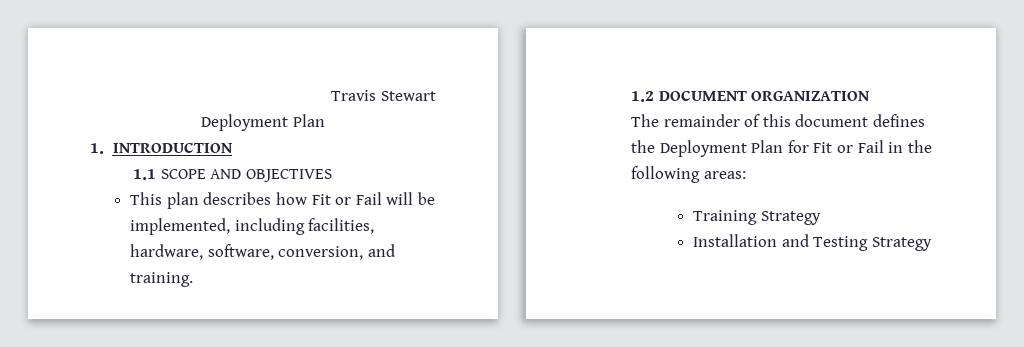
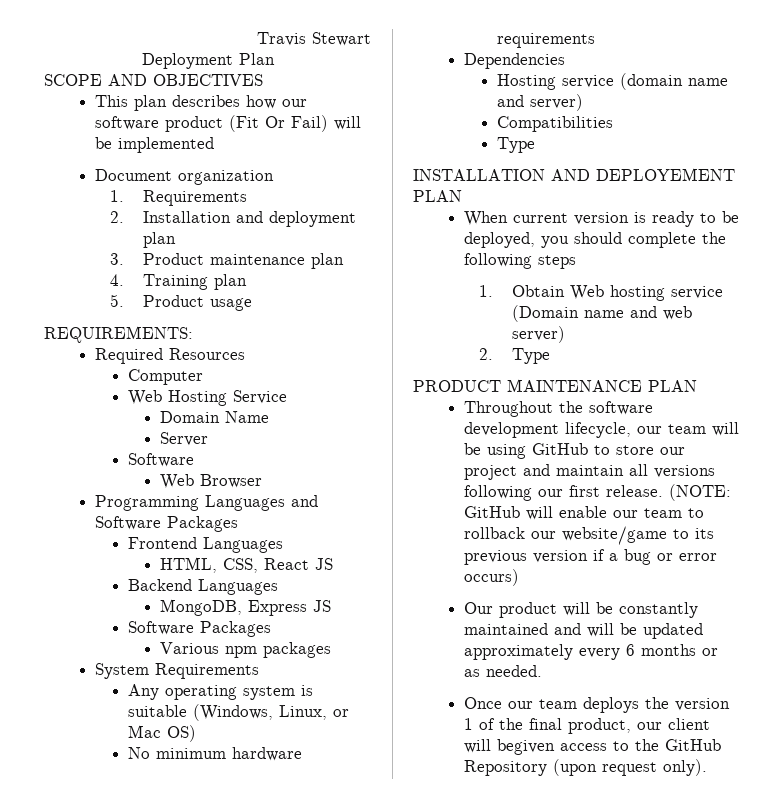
- 1. INTRODUCTION
- 1.1 SCOPE AND OBJECTIVES
+ SCOPE AND OBJECTIVES
- This plan describes how Fit or Fail will be implemented, including facilities, hardware, software, conversion, and training.
- 1.2 DOCUMENT ORGANIZATION
- The remainder of this document defines the Deployment Plan for Fit or Fail in the following areas:
- Training Strategy
- Installation and Testing Strategy
+ This plan describes how our software product (Fit Or Fail) will be implemented
+ Document organization
+ 1. Requirements
+ 2. Installation and deployment plan
+ 3. Product maintenance plan
+ 4. Training plan
+ 5. Product usage
+ REQUIREMENTS:
+ Required Resources
+ Computer
+ Web Hosting Service
+ Domain Name
+ Server
+ Software
+ Web Browser
+ Programming Languages and Software Packages
+ Frontend Languages
+ HTML, CSS, React JS
+ Backend Languages
+ MongoDB, Express JS
+ Software Packages
+ Various npm packages
+ System Requirements
+ Any operating system is suitable (Windows, Linux, or Mac OS)
+ No minimum hardware requirements
+ Dependencies
+ Hosting service (domain name and server)
+ Compatibilities
+ Type
+ INSTALLATION AND DEPLOYEMENT PLAN
+ When current version is ready to be deployed, you should complete the following steps
+ 1. Obtain Web hosting service (Domain name and web server)
+ 2. Type
+ PRODUCT MAINTENANCE PLAN
+ Throughout the software development lifecycle, our team will be using GitHub to store our project and maintain all versions following our first release. (NOTE: GitHub will enable our team to rollback our website/game to its previous version if a bug or error occurs)
+ Our product will be constantly maintained and will be updated approximately every 6 months or as needed.
+ Once our team deploys the version 1 of the final product, our client will begiven access to the GitHub Repository (upon request only).

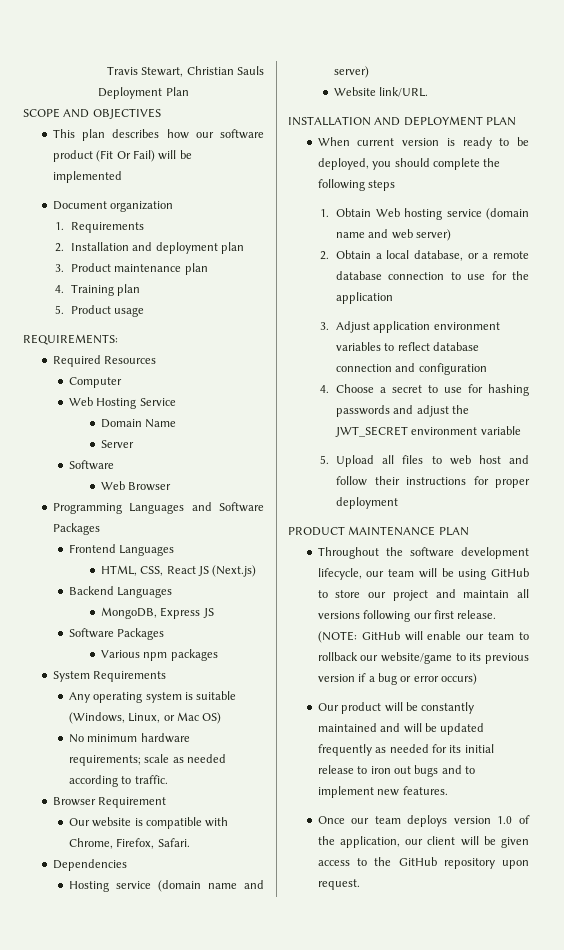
- Travis Stewart
+ Travis Stewart, Christian Sauls
- HTML, CSS, React JS
+ HTML, CSS, React JS (Next.js)
- No minimum hardware requirements
+ No minimum hardware requirements; scale as needed according to traffic.
+ Browser Requirement
+ Our website is compatible with Chrome, Firefox, Safari.
- Compatibilities
- Type
+ Website link/URL.
- INSTALLATION AND DEPLOYEMENT PLAN
+ INSTALLATION AND DEPLOYMENT PLAN
- 1. Obtain Web hosting service (Domain name and web server)
+ 1. Obtain Web hosting service (domain name and web server)
- 2. Type
+ 2. Obtain a local database, or a remote database connection to use for the application
+ 3. Adjust application environment variables to reflect database connection and configuration
+ 4. Choose a secret to use for hashing passwords and adjust the JWT_SECRET environment variable
+ 5. Upload all files to web host and follow their instructions for proper deployment
- Our product will be constantly maintained and will be updated approximately every 6 months or as needed.
- Once our team deploys the version 1 of the final product, our client will begiven access to the GitHub Repository (upon request only).
+ Our product will be constantly maintained and will be updated frequently as needed for its initial release to iron out bugs and to implement new features.
+ Once our team deploys version 1.0 of the application, our client will be given access to the GitHub repository upon request.

